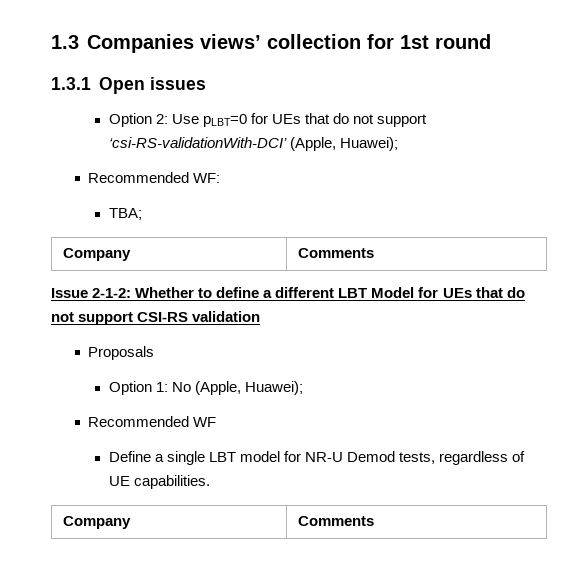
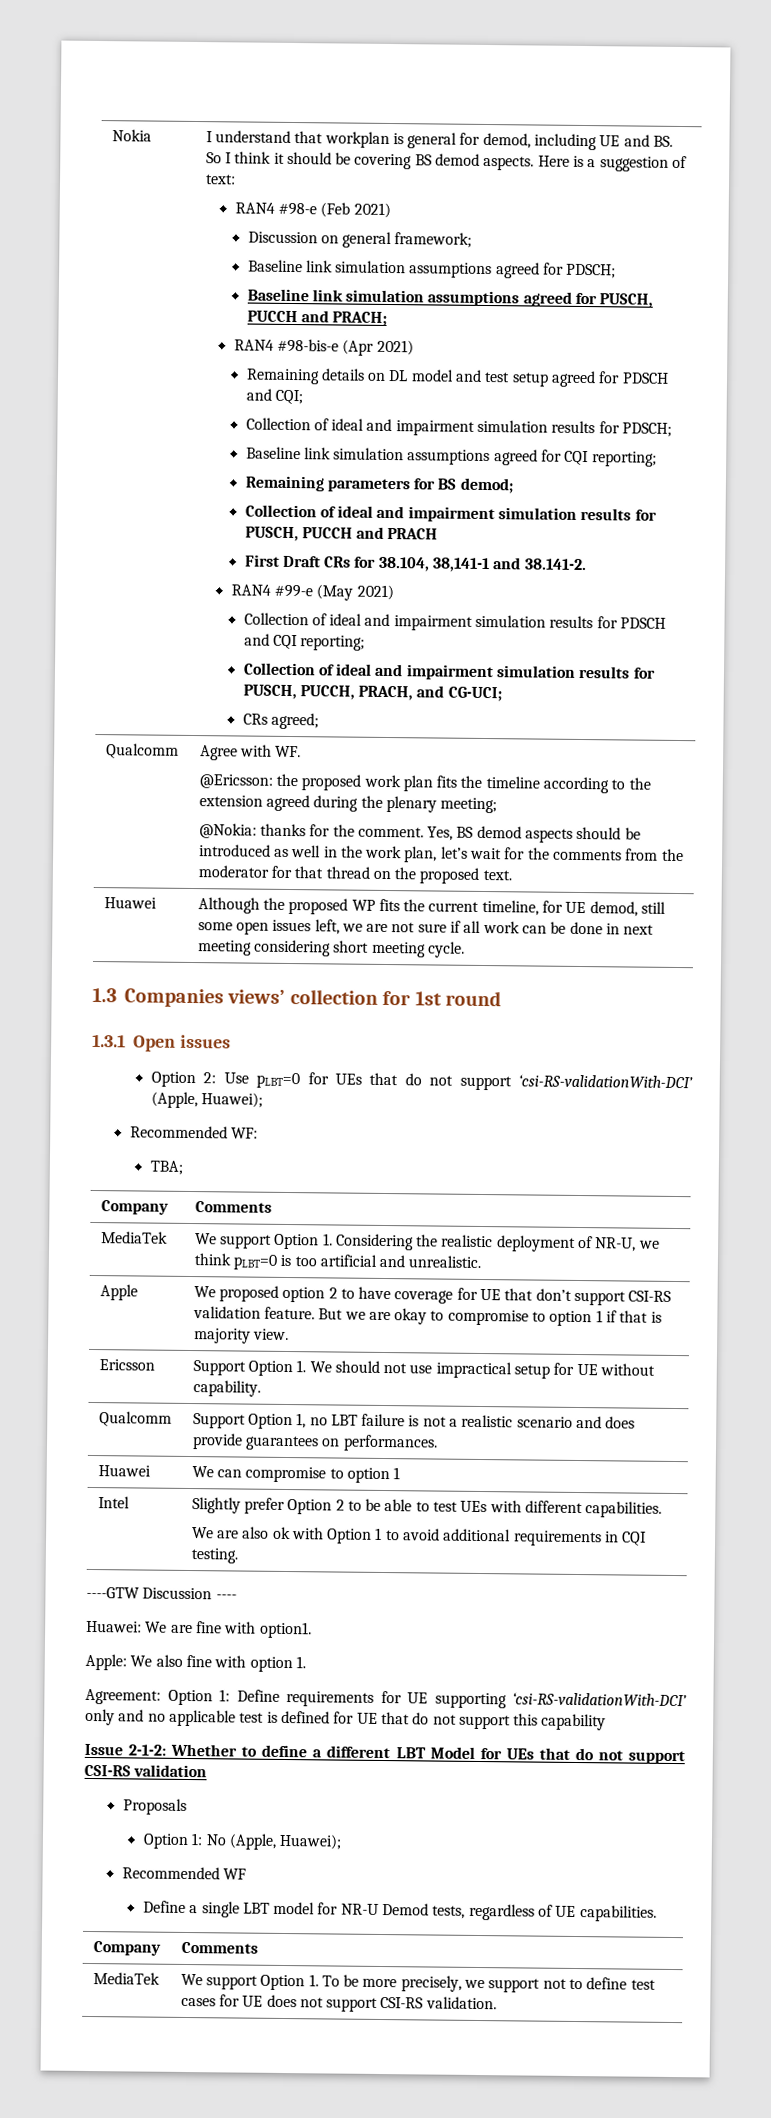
+ Nokia | I understand that workplan is general for demod, including UE and BS. So I think it should be covering BS demod aspects. Here is a suggestion of text:
+ RAN4 #98-e (Feb 2021)
+ Discussion on general framework;
+ Baseline link simulation assumptions agreed for PDSCH;
+ Baseline link simulation assumptions agreed for PUSCH, PUCCH and PRACH;
+ RAN4 #98-bis-e (Apr 2021)
+ Remaining details on DL model and test setup agreed for PDSCH and CQI;
+ Collection of ideal and impairment simulation results for PDSCH;
+ Baseline link simulation assumptions agreed for CQI reporting;
+ Remaining parameters for BS demod;
+ Collection of ideal and impairment simulation results for PUSCH, PUCCH and PRACH
+ First Draft CRs for 38.104, 38,141-1 and 38.141-2.
+ RAN4 #99-e (May 2021)
+ Collection of ideal and impairment simulation results for PDSCH and CQI reporting;
+ Collection of ideal and impairment simulation results for PUSCH, PUCCH, PRACH, and CG-UCI;
+ CRs agreed;
+ Qualcomm | Agree with WF.
+ @Ericsson: the proposed work plan fits the timeline according to the extension agreed during the plenary meeting;
+ @Nokia: thanks for the comment. Yes, BS demod aspects should be introduced as well in the work plan, let’s wait for the comments from the moderator for that thread on the proposed text.
+ Huawei | Although the proposed WP fits the current timeline, for UE demod, still some open issues left, we are not sure if all work can be done in next meeting considering short meeting cycle.
+ MediaTek | We support Option 1. Considering the realistic deployment of NR-U, we think pLBT=0 is too artificial and unrealistic.
+ Apple | We proposed option 2 to have coverage for UE that don’t support CSI-RS validation feature. But we are okay to compromise to option 1 if that is majority view.
+ Ericsson | Support Option 1. We should not use impractical setup for UE without capability.
+ Qualcomm | Support Option 1, no LBT failure is not a realistic scenario and does provide guarantees on performances.
+ Huawei | We can compromise to option 1
+ Intel | Slightly prefer Option 2 to be able to test UEs with different capabilities.
+ We are also ok with Option 1 to avoid additional requirements in CQI testing.
+ ----GTW Discussion ----
+ Huawei: We are fine with option1.
+ Apple: We also fine with option 1.
+ Agreement: Option 1: Define requirements for UE supporting ‘csi-RS-validationWith-DCI’ only and no applicable test is defined for UE that do not support this capability
+ MediaTek | We support Option 1. To be more precisely, we support not to define test cases for UE does not support CSI-RS validation.

